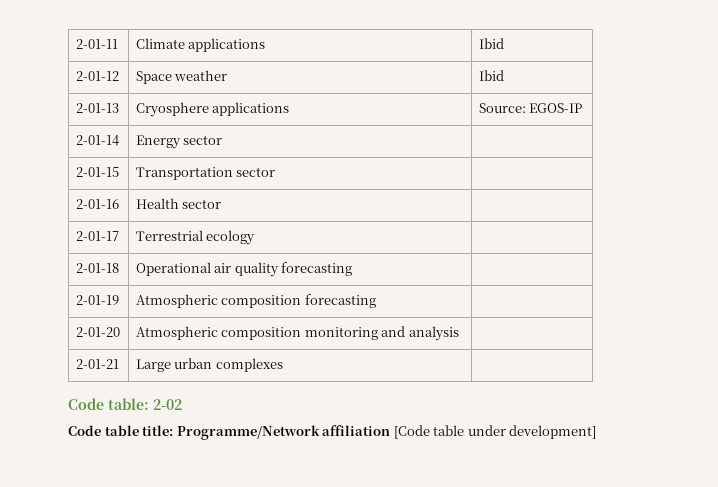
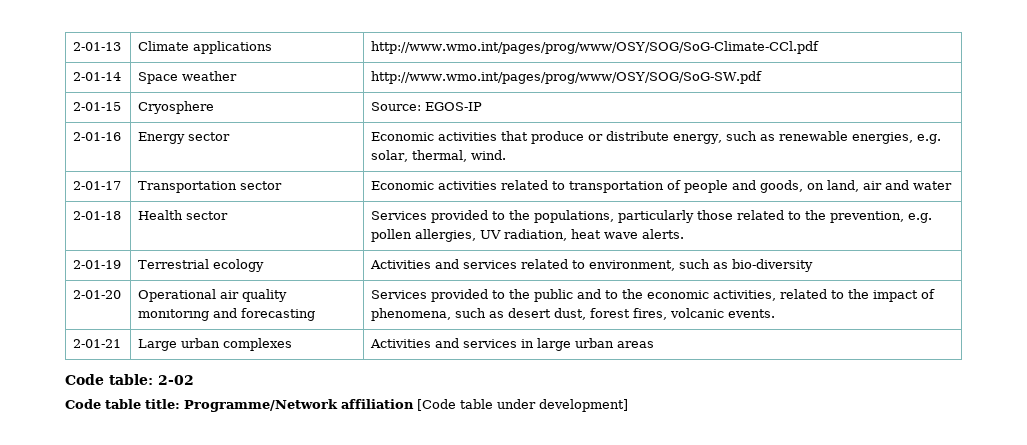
- 2-01-11 | Climate applications | Ibid
- 2-01-12 | Space weather | Ibid
- 2-01-13 | Cryosphere applications | Source: EGOS-IP
+ 2-01-13 | Climate applications | http://www.wmo.int/pages/prog/www/OSY/SOG/SoG-Climate-CCl.pdf
+ 2-01-14 | Space weather | http://www.wmo.int/pages/prog/www/OSY/SOG/SoG-SW.pdf
+ 2-01-15 | Cryosphere | Source: EGOS-IP
- 2-01-14 | Energy sector |
- 2-01-15 | Transportation sector |
- 2-01-16 | Health sector |
- 2-01-17 | Terrestrial ecology |
- 2-01-18 | Operational air quality forecasting |
- 2-01-19 | Atmospheric composition forecasting |
- 2-01-20 | Atmospheric composition monitoring and analysis |
- 2-01-21 | Large urban complexes |
+ 2-01-16 | Energy sector | Economic activities that produce or distribute energy, such as renewable energies, e.g. solar, thermal, wind.
+ 2-01-17 | Transportation sector | Economic activities related to transportation of people and goods, on land, air and water
+ 2-01-18 | Health sector | Services provided to the populations, particularly those related to the prevention, e.g. pollen allergies, UV radiation, heat wave alerts.
+ 2-01-19 | Terrestrial ecology | Activities and services related to environment, such as bio-diversity
+ 2-01-20 | Operational air quality monıtorıng and forecasting | Services provided to the public and to the economic activities, related to the impact of phenomena, such as desert dust, forest fires, volcanic events.
+ 2-01-21 | Large urban complexes | Activities and services in large urban areas

